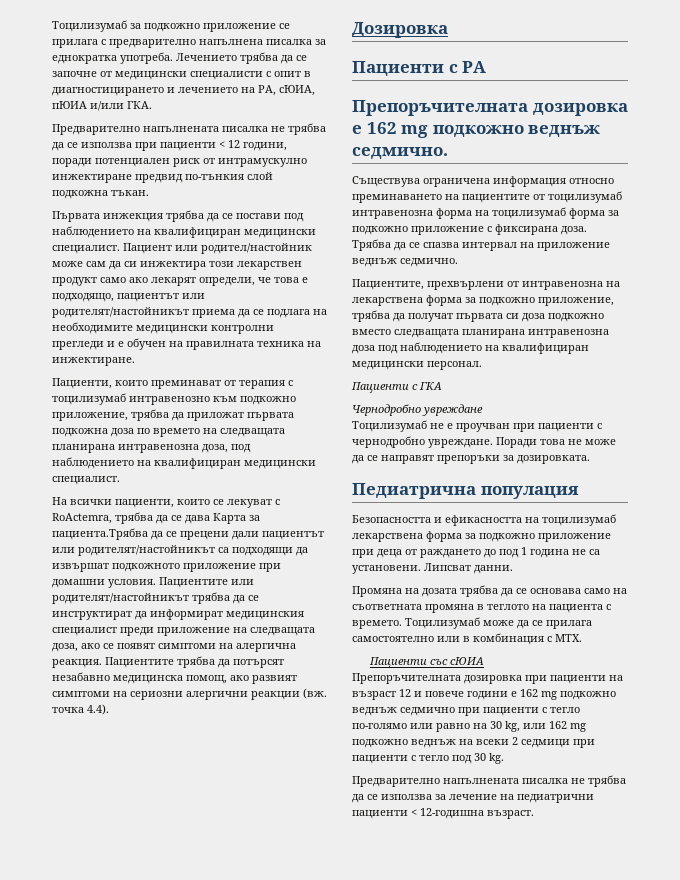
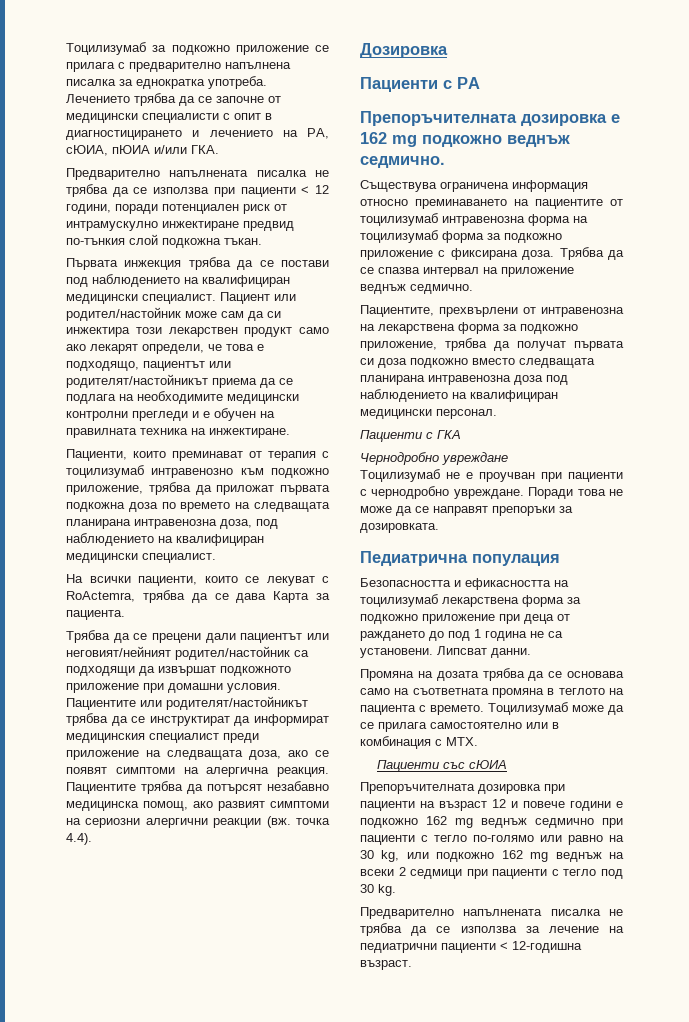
- На всички пациенти, които се лекуват с RoActemra, трябва да се дава Карта за пациента.Трябва да се прецени дали пациентът или родителят/настойникът са подходящи да извършат подкожното приложение при домашни условия.
+ На всички пациенти, които се лекуват с RoActemra, трябва да се дава Карта за пациента.
+ Трябва да се прецени дали пациентът или неговият/нейният родител/настойник са подходящи да извършат подкожното приложение при домашни условия.
- Препоръчителната дозировка при пациенти на възраст 12 и повече години е 162 mg подкожно веднъж седмично при пациенти с тегло по-голямо или равно на 30 kg, или 162 mg подкожно веднъж на всеки 2 седмици при пациенти с тегло под 30 kg.
+ Препоръчителната дозировка при пациенти на възраст 12 и повече години е подкожно 162 mg веднъж седмично при пациенти с тегло по-голямо или равно на 30 kg, или подкожно 162 mg веднъж на всеки 2 седмици при пациенти с тегло под 30 kg.

